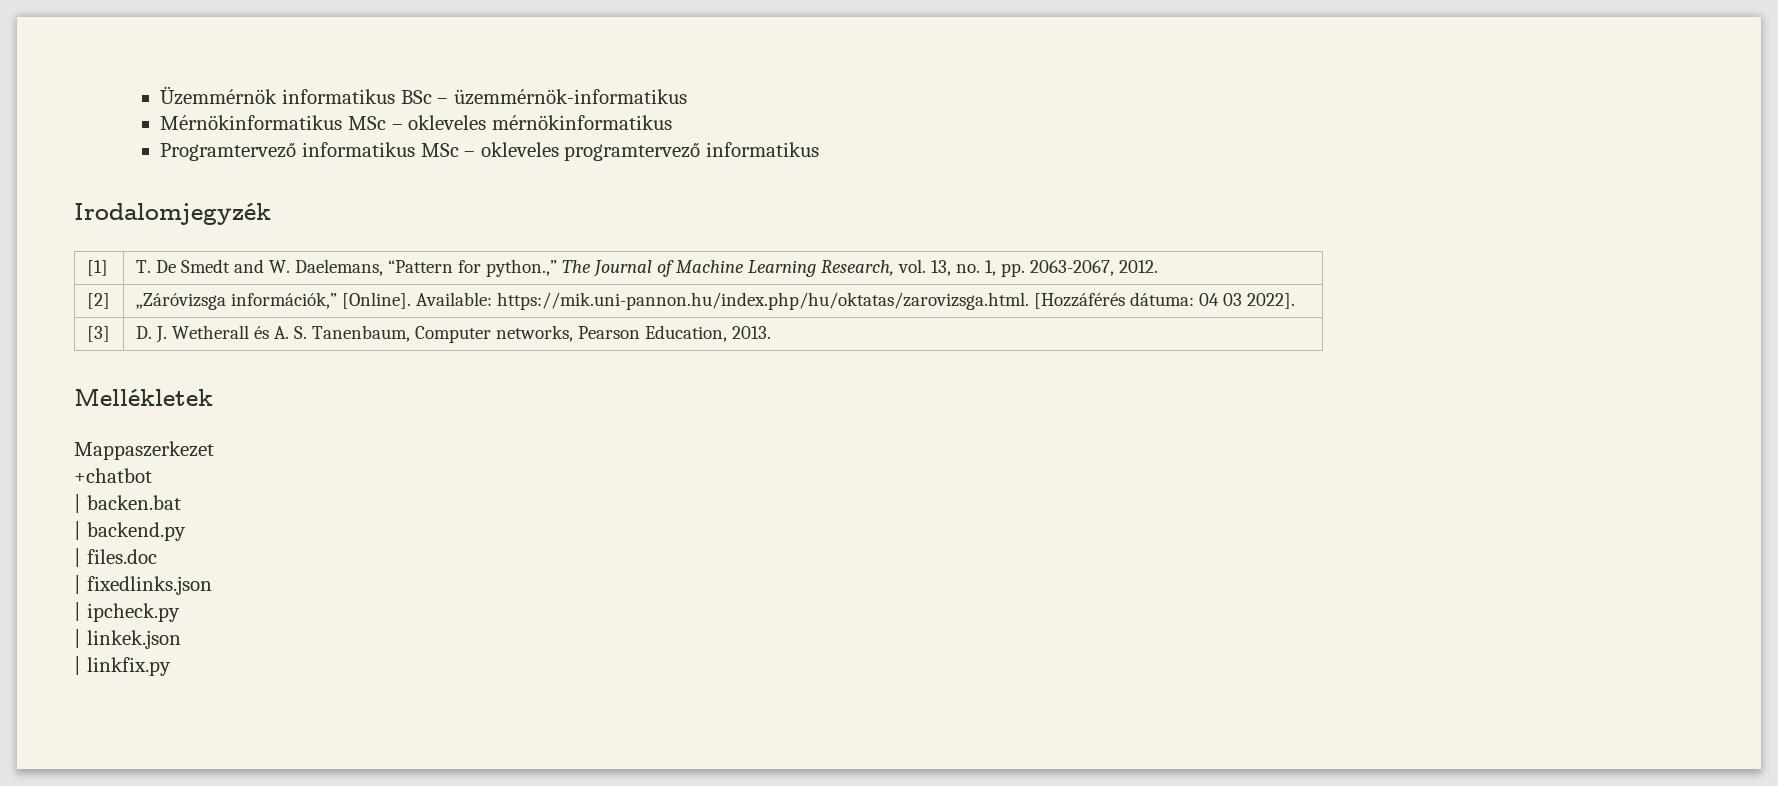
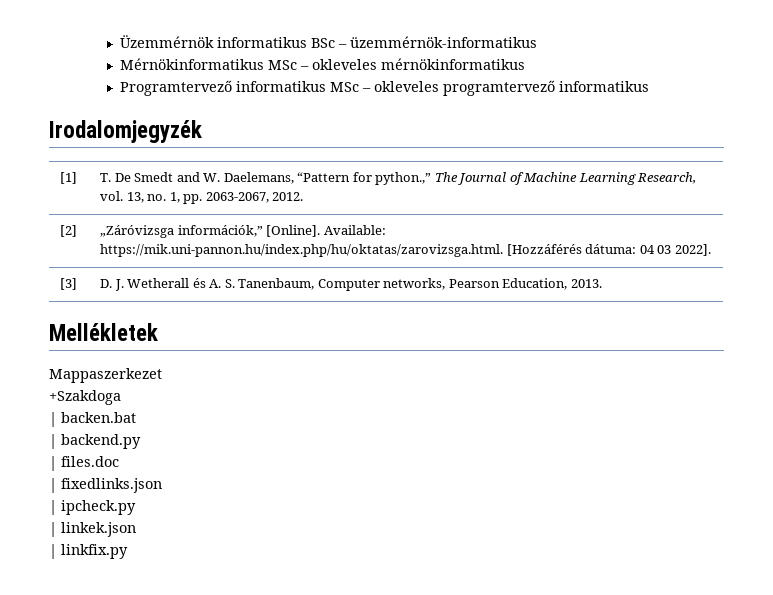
- +chatbot
+ +Szakdoga

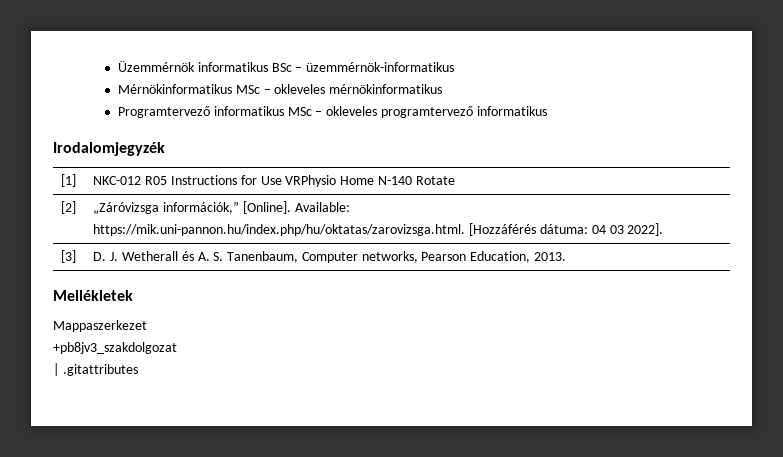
- [1] | T. De Smedt and W. Daelemans, “Pattern for python.,” The Journal of Machine Learning Research, vol. 13, no. 1, pp. 2063-2067, 2012.
+ [1] | NKC-012 R05 Instructions for Use VRPhysio Home N-140 Rotate
- +Szakdoga
- | backen.bat
- | backend.py
- | files.doc
- | fixedlinks.json
- | ipcheck.py
- | linkek.json
- | linkfix.py
+ +pb8jv3_szakdolgozat
+ | .gitattributes

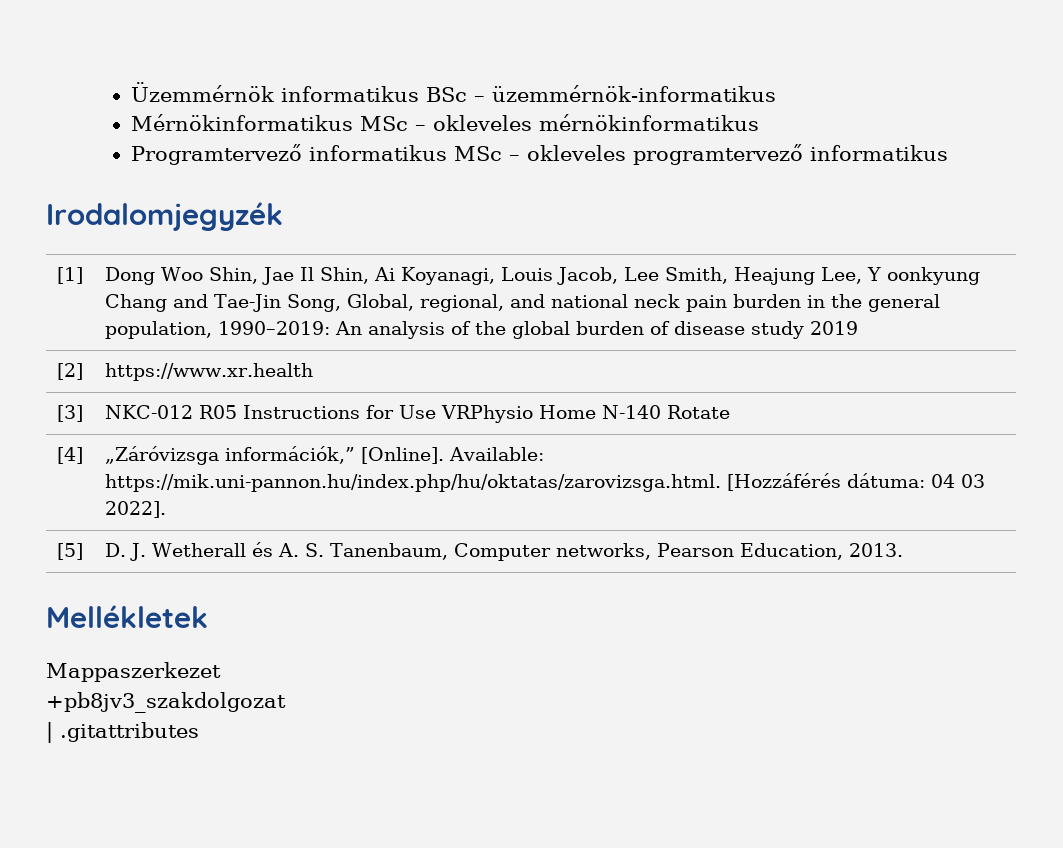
- NKC-012 R05 Instructions for Use VRPhysio Home N-140 Rotate
+ Dong Woo Shin, Jae Il Shin, Ai Koyanagi, Louis Jacob, Lee Smith, Heajung Lee, Y oonkyung Chang and Tae-Jin Song, Global, regional, and national neck pain burden in the general population, 1990–2019: An analysis of the global burden of disease study 2019
+ [2] | https://www.xr.health
+ [3] | NKC-012 R05 Instructions for Use VRPhysio Home N-140 Rotate
- [2] | „Záróvizsga információk,” [Online]. Available: https://mik.uni-pannon.hu/index.php/hu/oktatas/zarovizsga.html. [Hozzáférés dátuma: 04 03 2022].
+ [4] | „Záróvizsga információk,” [Online]. Available: https://mik.uni-pannon.hu/index.php/hu/oktatas/zarovizsga.html. [Hozzáférés dátuma: 04 03 2022].
- [3] | D. J. Wetherall és A. S. Tanenbaum, Computer networks, Pearson Education, 2013.
+ [5] | D. J. Wetherall és A. S. Tanenbaum, Computer networks, Pearson Education, 2013.

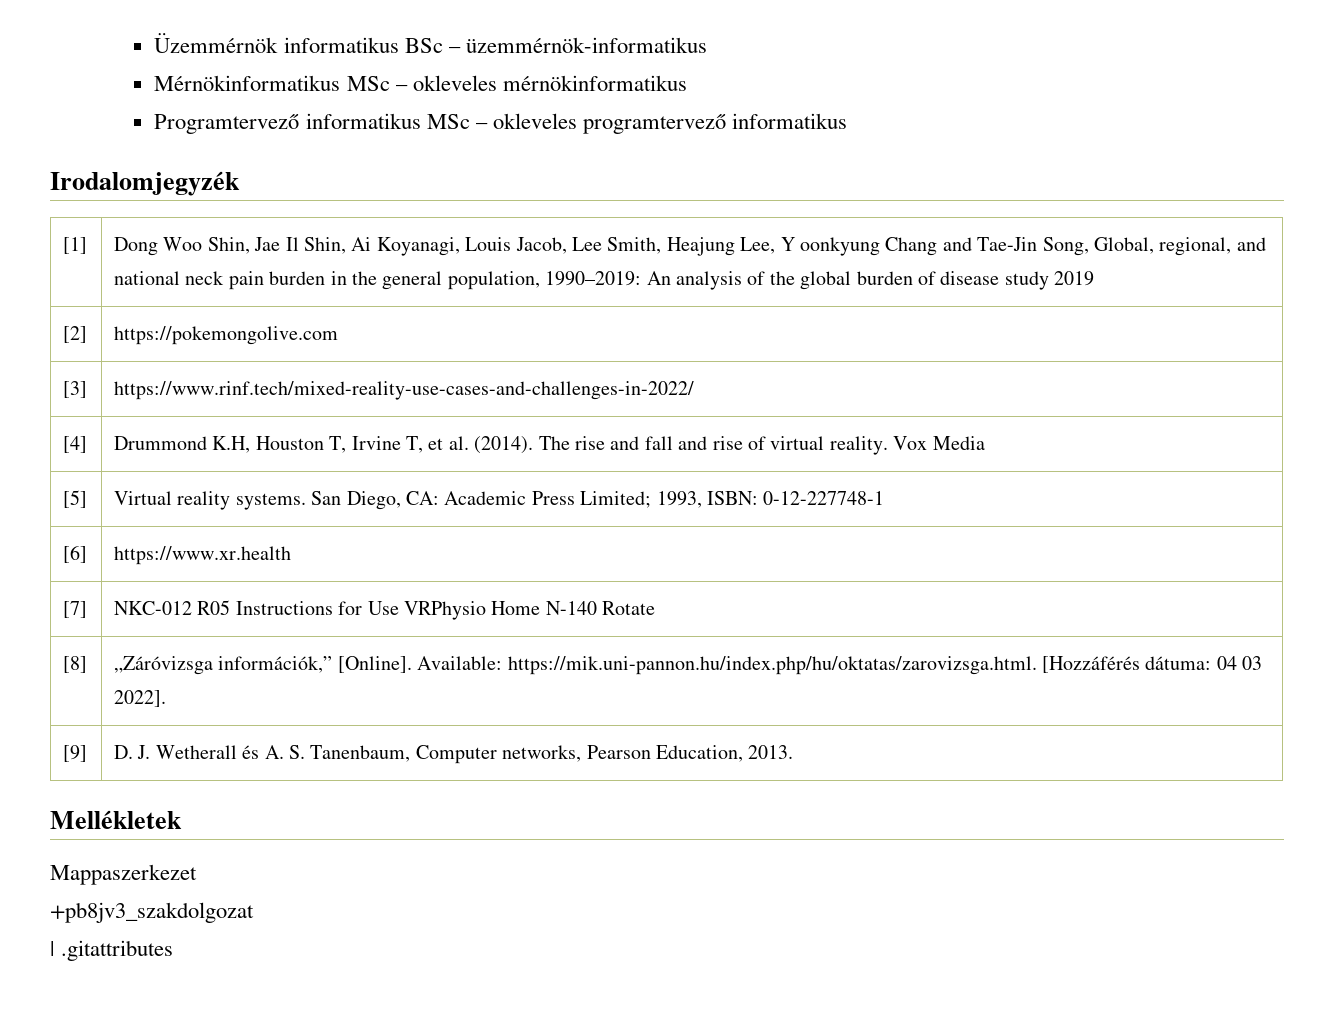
- [2] | https://www.xr.health
+ [2] | https://pokemongolive.com
+ [3] | https://www.rinf.tech/mixed-reality-use-cases-and-challenges-in-2022/
+ [4] | Drummond K.H, Houston T, Irvine T, et al. (2014). The rise and fall and rise of virtual reality. Vox Media
+ [5] | Virtual reality systems. San Diego, CA: Academic Press Limited; 1993, ISBN: 0-12-227748-1
+ [6] | https://www.xr.health
- [3] | NKC-012 R05 Instructions for Use VRPhysio Home N-140 Rotate
+ [7] | NKC-012 R05 Instructions for Use VRPhysio Home N-140 Rotate
- [4] | „Záróvizsga információk,” [Online]. Available: https://mik.uni-pannon.hu/index.php/hu/oktatas/zarovizsga.html. [Hozzáférés dátuma: 04 03 2022].
+ [8] | „Záróvizsga információk,” [Online]. Available: https://mik.uni-pannon.hu/index.php/hu/oktatas/zarovizsga.html. [Hozzáférés dátuma: 04 03 2022].
- [5] | D. J. Wetherall és A. S. Tanenbaum, Computer networks, Pearson Education, 2013.
+ [9] | D. J. Wetherall és A. S. Tanenbaum, Computer networks, Pearson Education, 2013.

